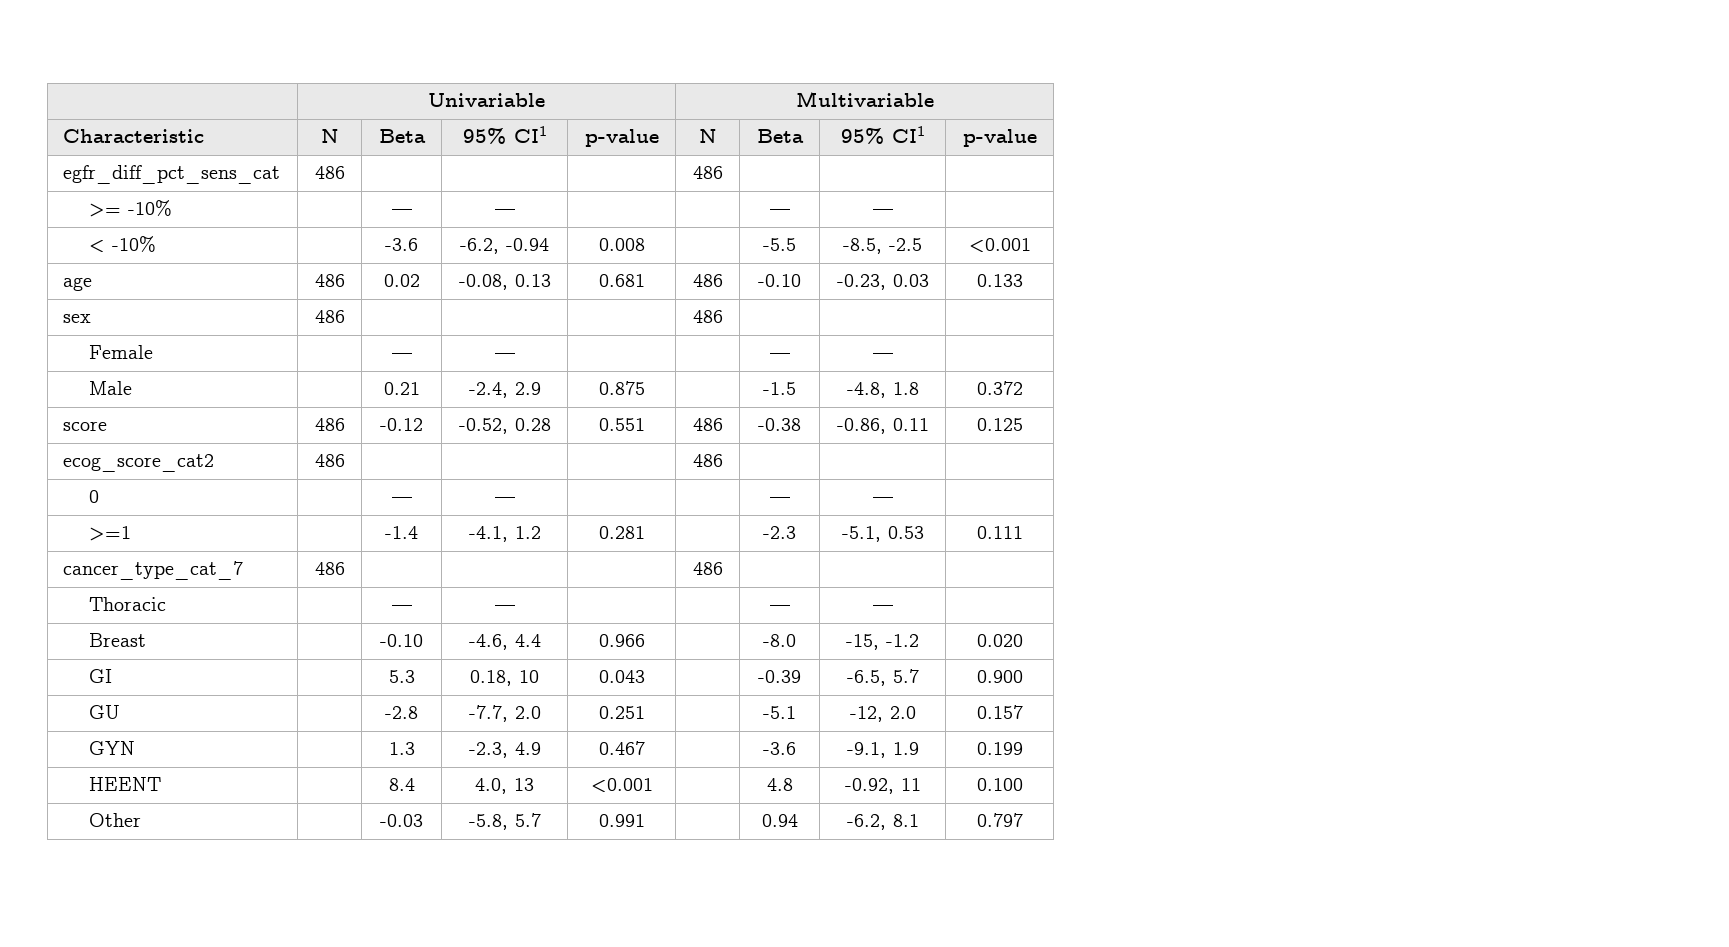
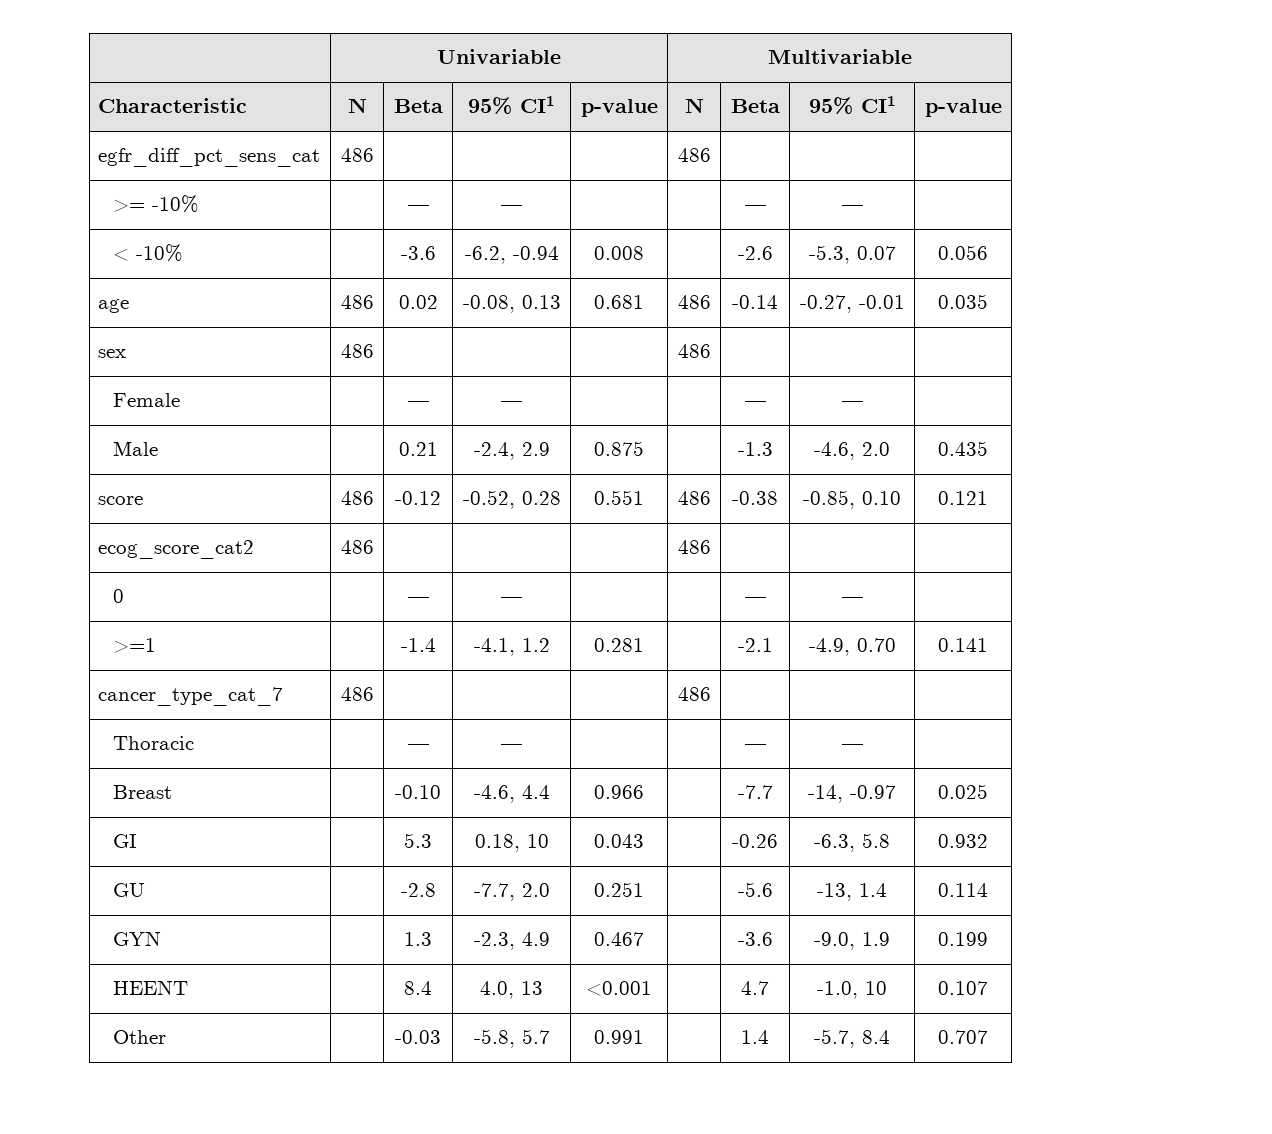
- < -10% | | -3.6 | -6.2, -0.94 | 0.008 | | -5.5 | -8.5, -2.5 | <0.001
+ < -10% | | -3.6 | -6.2, -0.94 | 0.008 | | -2.6 | -5.3, 0.07 | 0.056
- age | 486 | 0.02 | -0.08, 0.13 | 0.681 | 486 | -0.10 | -0.23, 0.03 | 0.133
+ age | 486 | 0.02 | -0.08, 0.13 | 0.681 | 486 | -0.14 | -0.27, -0.01 | 0.035
- Male | | 0.21 | -2.4, 2.9 | 0.875 | | -1.5 | -4.8, 1.8 | 0.372
+ Male | | 0.21 | -2.4, 2.9 | 0.875 | | -1.3 | -4.6, 2.0 | 0.435
- score | 486 | -0.12 | -0.52, 0.28 | 0.551 | 486 | -0.38 | -0.86, 0.11 | 0.125
+ score | 486 | -0.12 | -0.52, 0.28 | 0.551 | 486 | -0.38 | -0.85, 0.10 | 0.121
- >=1 | | -1.4 | -4.1, 1.2 | 0.281 | | -2.3 | -5.1, 0.53 | 0.111
+ >=1 | | -1.4 | -4.1, 1.2 | 0.281 | | -2.1 | -4.9, 0.70 | 0.141
- Breast | | -0.10 | -4.6, 4.4 | 0.966 | | -8.0 | -15, -1.2 | 0.020
+ Breast | | -0.10 | -4.6, 4.4 | 0.966 | | -7.7 | -14, -0.97 | 0.025
- GI | | 5.3 | 0.18, 10 | 0.043 | | -0.39 | -6.5, 5.7 | 0.900
+ GI | | 5.3 | 0.18, 10 | 0.043 | | -0.26 | -6.3, 5.8 | 0.932
- GU | | -2.8 | -7.7, 2.0 | 0.251 | | -5.1 | -12, 2.0 | 0.157
+ GU | | -2.8 | -7.7, 2.0 | 0.251 | | -5.6 | -13, 1.4 | 0.114
- GYN | | 1.3 | -2.3, 4.9 | 0.467 | | -3.6 | -9.1, 1.9 | 0.199
+ GYN | | 1.3 | -2.3, 4.9 | 0.467 | | -3.6 | -9.0, 1.9 | 0.199
- HEENT | | 8.4 | 4.0, 13 | <0.001 | | 4.8 | -0.92, 11 | 0.100
+ HEENT | | 8.4 | 4.0, 13 | <0.001 | | 4.7 | -1.0, 10 | 0.107
- Other | | -0.03 | -5.8, 5.7 | 0.991 | | 0.94 | -6.2, 8.1 | 0.797
+ Other | | -0.03 | -5.8, 5.7 | 0.991 | | 1.4 | -5.7, 8.4 | 0.707

